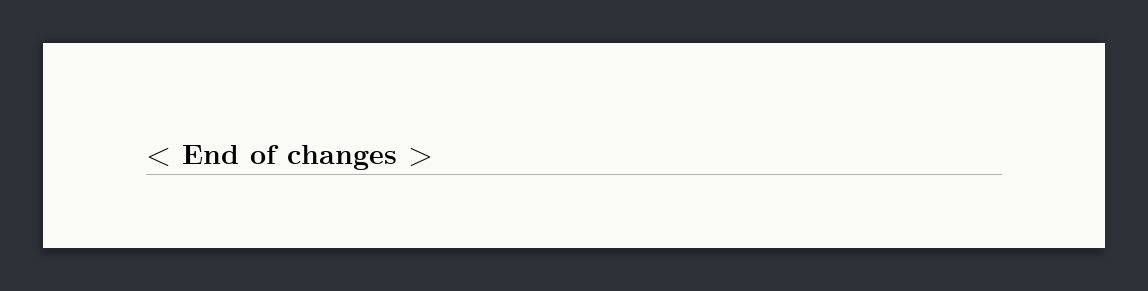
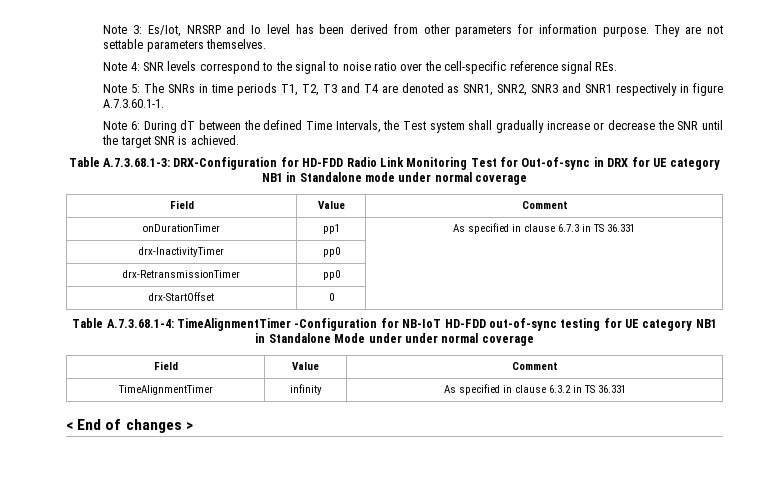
+ Note 3: Es/Iot, NRSRP and Io level has been derived from other parameters for information purpose. They are not settable parameters themselves.
+ Note 4: SNR levels correspond to the signal to noise ratio over the cell-specific reference signal REs.
+ Note 5: The SNRs in time periods T1, T2, T3 and T4 are denoted as SNR1, SNR2, SNR3 and SNR1 respectively in figure A.7.3.60.1-1.
+ Note 6: During dT between the defined Time Intervals, the Test system shall gradually increase or decrease the SNR until the target SNR is achieved.
+ Table A.7.3.68.1-3: DRX-Configuration for HD-FDD Radio Link Monitoring Test for Out-of-sync in DRX for UE category NB1 in Standalone mode under normal coverage
+ Field | Value | Comment
+ onDurationTimer | pp1 | As specified in clause 6.7.3 in TS 36.331
+ drx-InactivityTimer | pp0 |
+ drx-RetransmissionTimer | pp0 |
+ drx-StartOffset | 0 |
+ Table A.7.3.68.1-4: TimeAlignmentTimer -Configuration for NB-IoT HD-FDD out-of-sync testing for UE category NB1 in Standalone Mode under under normal coverage
+ Field | Value | Comment
+ TimeAlignmentTimer | infinity | As specified in clause 6.3.2 in TS 36.331

